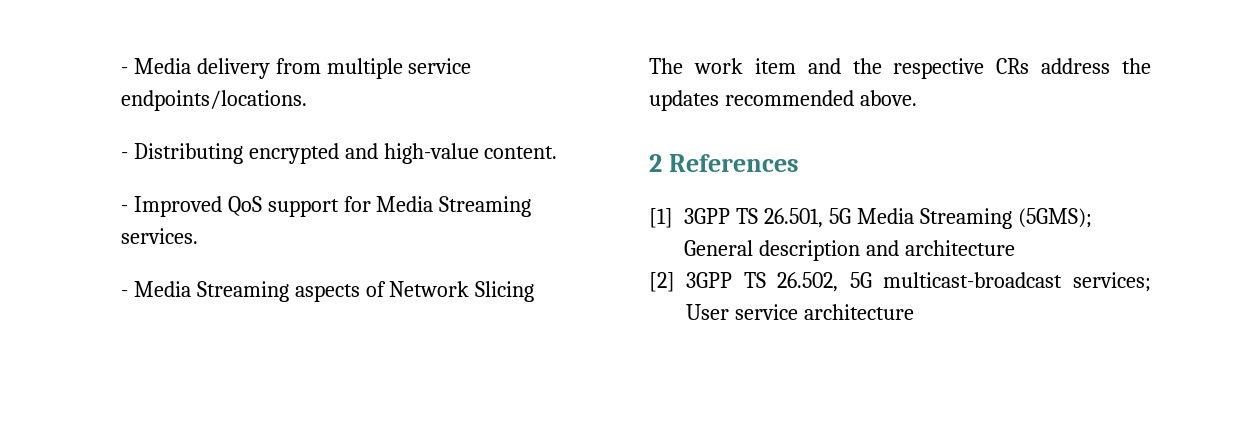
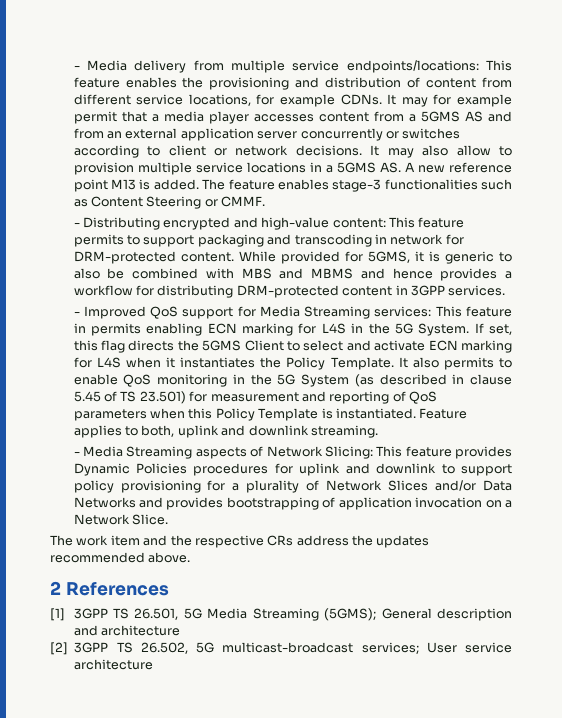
- - Media delivery from multiple service endpoints/locations.
+ - Media delivery from multiple service endpoints/locations: This feature enables the provisioning and distribution of content from different service locations, for example CDNs. It may for example permit that a media player accesses content from a 5GMS AS and from an external application server concurrently or switches according to client or network decisions. It may also allow to provision multiple service locations in a 5GMS AS. A new reference point M13 is added. The feature enables stage-3 functionalities such as Content Steering or CMMF.
- - Distributing encrypted and high-value content.
+ - Distributing encrypted and high-value content: This feature permits to support packaging and transcoding in network for DRM-protected content. While provided for 5GMS, it is generic to also be combined with MBS and MBMS and hence provides a workflow for distributing DRM-protected content in 3GPP services.
- - Improved QoS support for Media Streaming services.
+ - Improved QoS support for Media Streaming services: This feature in permits enabling ECN marking for L4S in the 5G System. If set, this flag directs the 5GMS Client to select and activate ECN marking for L4S when it instantiates the Policy Template. It also permits to enable QoS monitoring in the 5G System (as described in clause 5.45 of TS 23.501) for measurement and reporting of QoS parameters when this Policy Template is instantiated. Feature applies to both, uplink and downlink streaming.
- - Media Streaming aspects of Network Slicing
+ - Media Streaming aspects of Network Slicing: This feature provides Dynamic Policies procedures for uplink and downlink to support policy provisioning for a plurality of Network Slices and/or Data Networks and provides bootstrapping of application invocation on a Network Slice.

